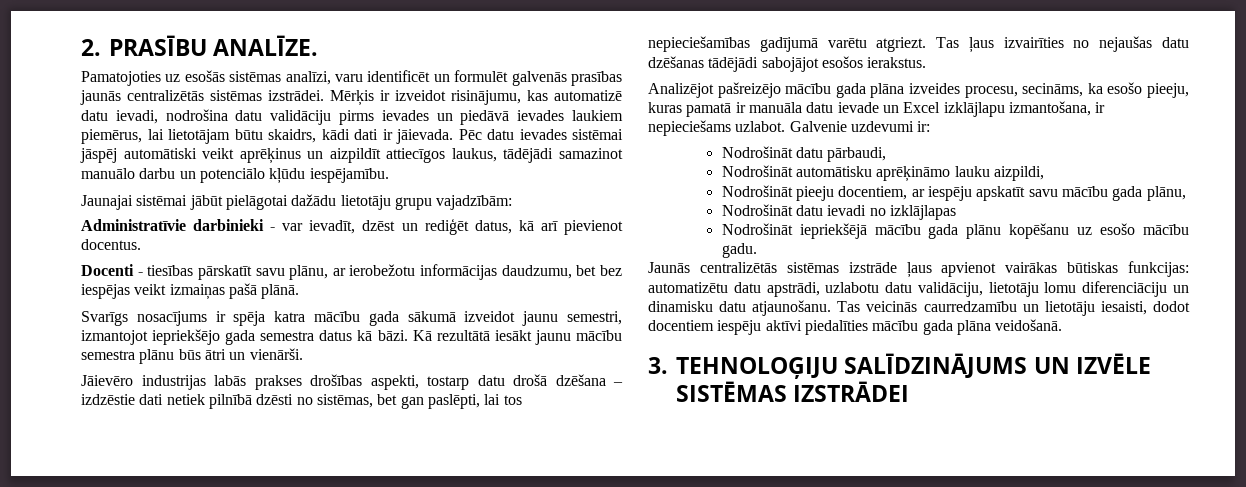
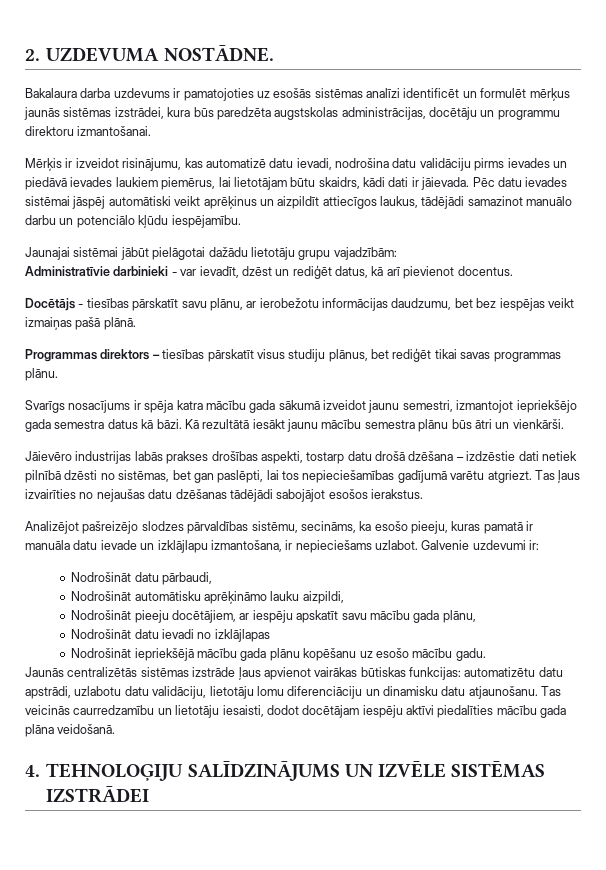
- 2. PRASĪBU ANALĪZE.
- Pamatojoties uz esošās sistēmas analīzi, varu identificēt un formulēt galvenās prasības jaunās centralizētās sistēmas izstrādei. Mērķis ir izveidot risinājumu, kas automatizē datu ievadi, nodrošina datu validāciju pirms ievades un piedāvā ievades laukiem piemērus, lai lietotājam būtu skaidrs, kādi dati ir jāievada.
+ 2. UZDEVUMA NOSTĀDNE.
+ Bakalaura darba uzdevums ir pamatojoties uz esošās sistēmas analīzi identificēt un formulēt mērķus jaunās sistēmas izstrādei, kura būs paredzēta augstskolas administrācijas, docētāju un programmu direktoru izmantošanai.
+ Mērķis ir izveidot risinājumu, kas automatizē datu ievadi, nodrošina datu validāciju pirms ievades un piedāvā ievades laukiem piemērus, lai lietotājam būtu skaidrs, kādi dati ir jāievada.
- Docenti - tiesības pārskatīt savu plānu, ar ierobežotu informācijas daudzumu, bet bez iespējas veikt izmaiņas pašā plānā.
+ Docētājs - tiesības pārskatīt savu plānu, ar ierobežotu informācijas daudzumu, bet bez iespējas veikt izmaiņas pašā plānā.
+ Programmas direktors – tiesības pārskatīt visus studiju plānus, bet rediģēt tikai savas programmas plānu.
- Kā rezultātā iesākt jaunu mācību semestra plānu būs ātri un vienārši.
+ Kā rezultātā iesākt jaunu mācību semestra plānu būs ātri un vienkārši.
- Analizējot pašreizējo mācību gada plāna izveides procesu, secināms, ka esošo pieeju, kuras pamatā ir manuāla datu ievade un Excel izklājlapu izmantošana, ir nepieciešams uzlabot.
+ Analizējot pašreizējo slodzes pārvaldības sistēmu, secināms, ka esošo pieeju, kuras pamatā ir manuāla datu ievade un izklājlapu izmantošana, ir nepieciešams uzlabot.
- Nodrošināt pieeju docentiem, ar iespēju apskatīt savu mācību gada plānu,
+ Nodrošināt pieeju docētājiem, ar iespēju apskatīt savu mācību gada plānu,
- Tas veicinās caurredzamību un lietotāju iesaisti, dodot docentiem iespēju aktīvi piedalīties mācību gada plāna veidošanā.
+ Tas veicinās caurredzamību un lietotāju iesaisti, dodot docētājam iespēju aktīvi piedalīties mācību gada plāna veidošanā.
- 3. TEHNOLOĢIJU SALĪDZINĀJUMS UN IZVĒLE SISTĒMAS IZSTRĀDEI
+ 4. TEHNOLOĢIJU SALĪDZINĀJUMS UN IZVĒLE SISTĒMAS IZSTRĀDEI

